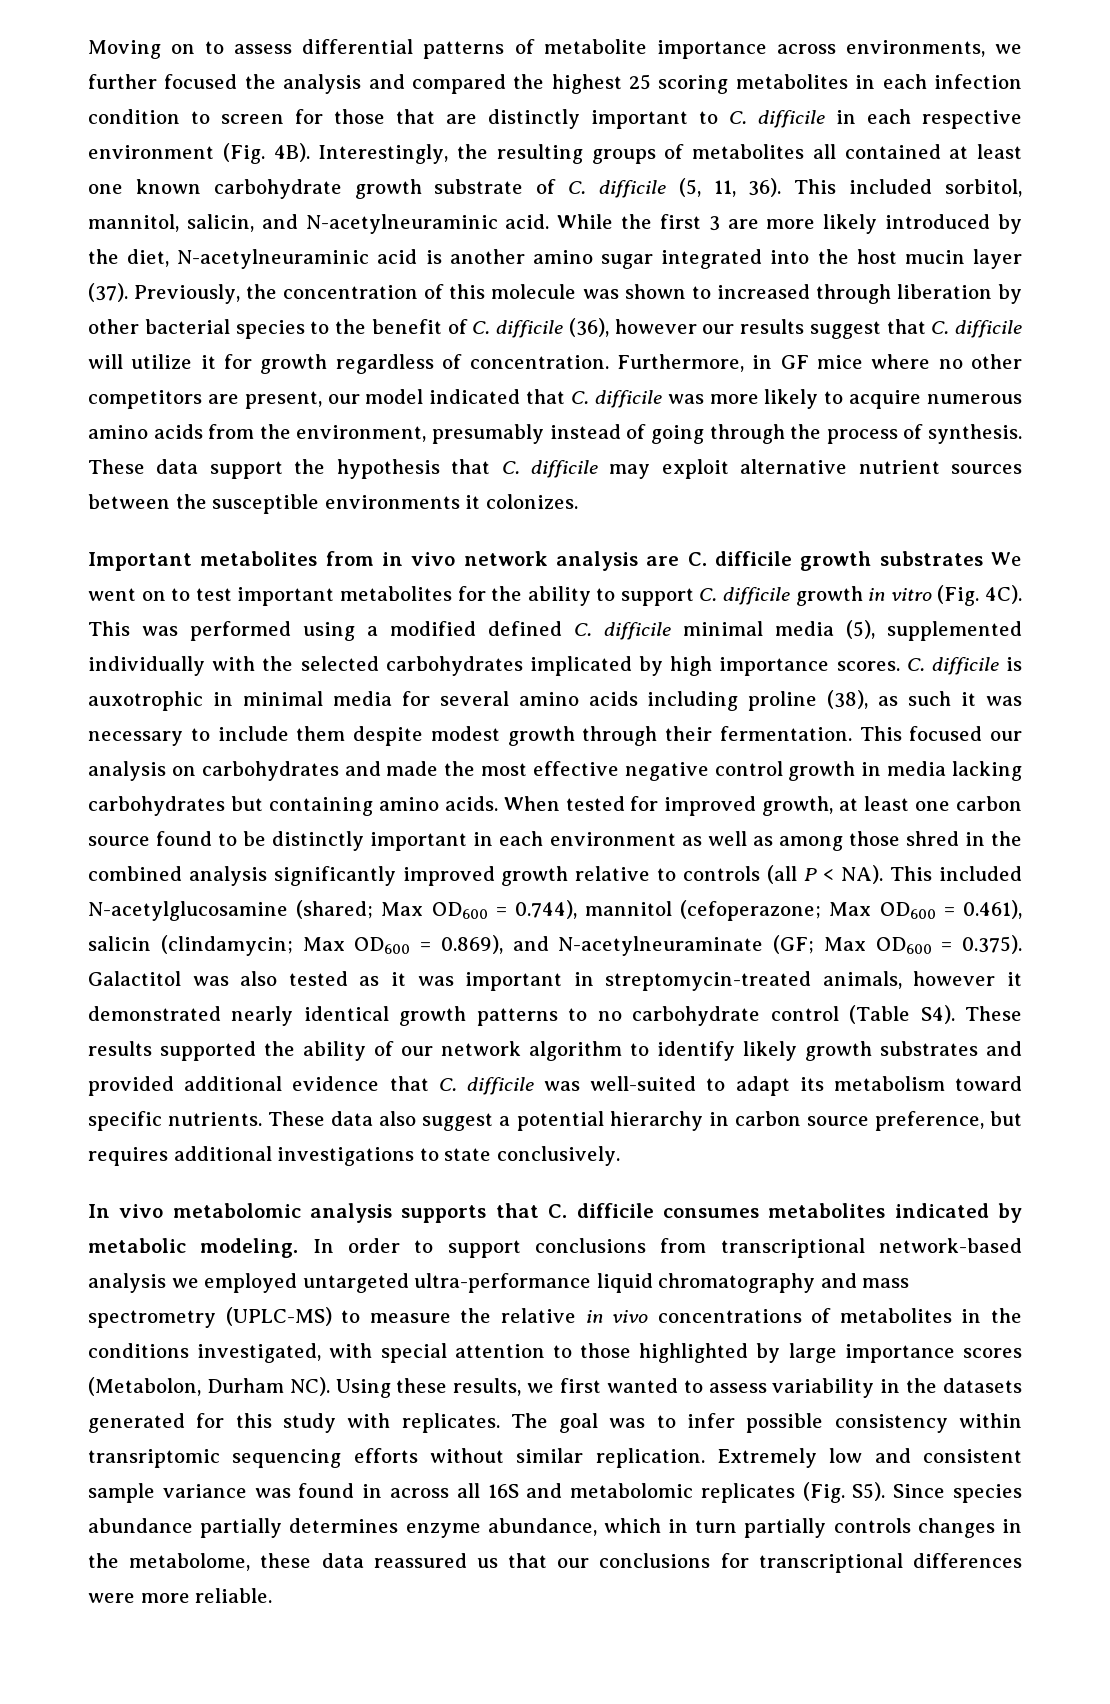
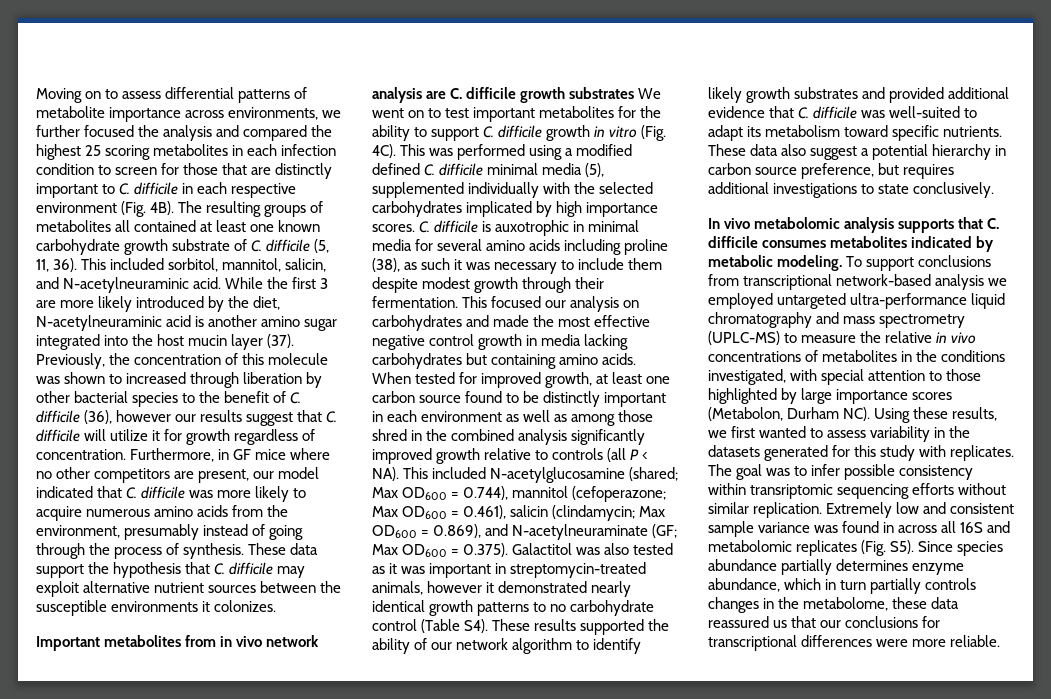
- Interestingly, the resulting groups of metabolites all contained at least one known carbohydrate growth substrate of C. difficile (5, 11, 36).
+ The resulting groups of metabolites all contained at least one known carbohydrate growth substrate of C. difficile (5, 11, 36).
- In order to support conclusions from transcriptional network-based analysis we employed untargeted ultra-performance liquid chromatography and mass spectrometry (UPLC-MS) to measure the relative in vivo concentrations of metabolites in the conditions investigated, with special attention to those highlighted by large importance scores (Metabolon, Durham NC). Using these results, we first wanted to assess variability in the datasets generated for this study with replicates.
+ To support conclusions from transcriptional network-based analysis we employed untargeted ultra-performance liquid chromatography and mass spectrometry (UPLC-MS) to measure the relative in vivo concentrations of metabolites in the conditions investigated, with special attention to those highlighted by large importance scores (Metabolon, Durham NC). Using these results, we first wanted to assess variability in the datasets generated for this study with replicates.

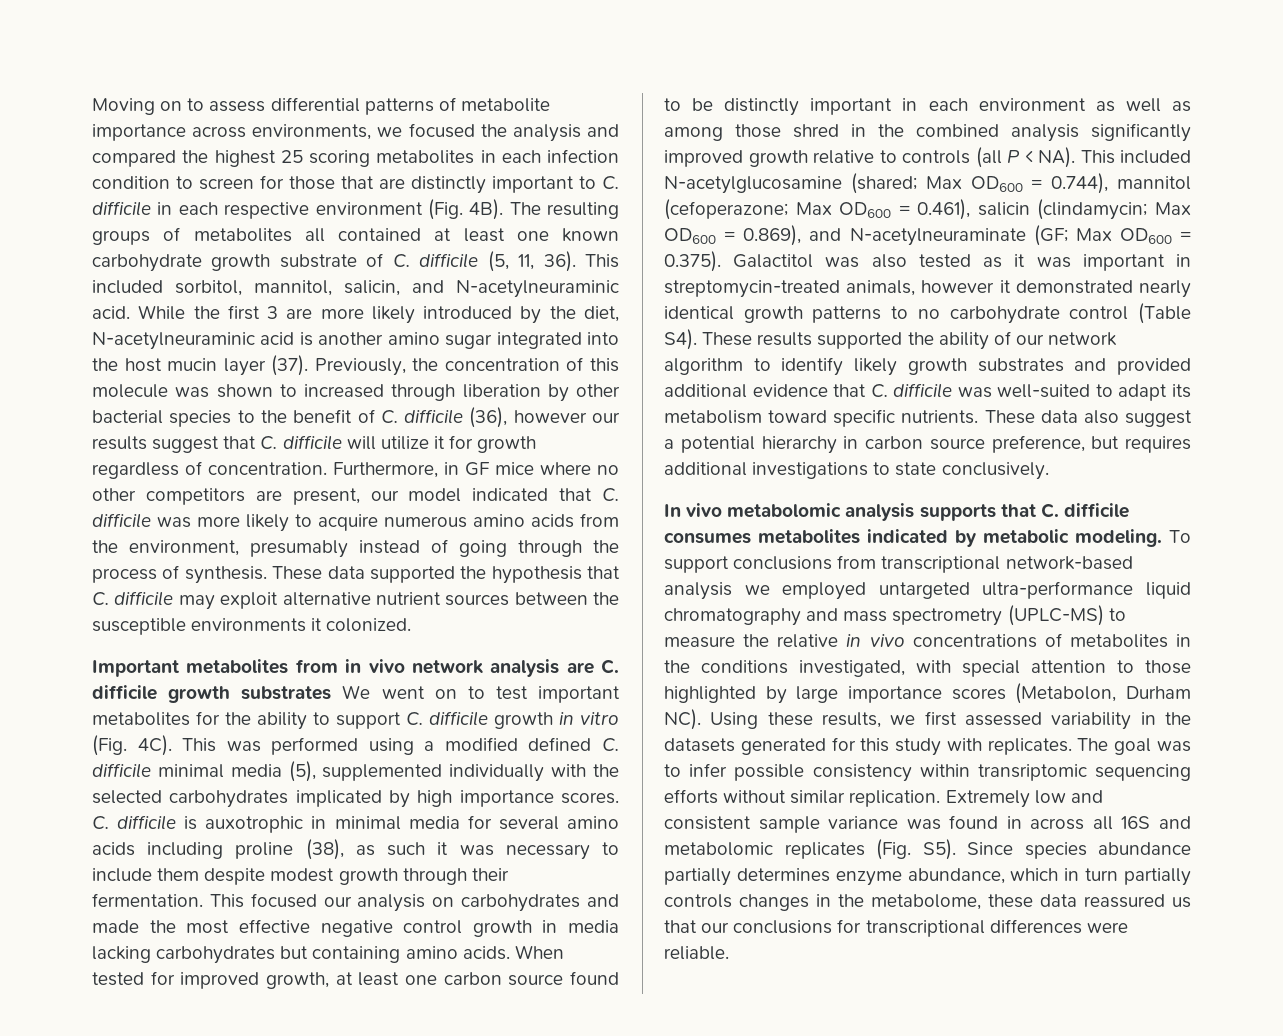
- Moving on to assess differential patterns of metabolite importance across environments, we further focused the analysis and compared the highest 25 scoring metabolites in each infection condition to screen for those that are distinctly important to C. difficile in each respective environment (Fig. 4B).
+ Moving on to assess differential patterns of metabolite importance across environments, we focused the analysis and compared the highest 25 scoring metabolites in each infection condition to screen for those that are distinctly important to C. difficile in each respective environment (Fig. 4B).
- These data support the hypothesis that C. difficile may exploit alternative nutrient sources between the susceptible environments it colonizes.
+ These data supported the hypothesis that C. difficile may exploit alternative nutrient sources between the susceptible environments it colonized.
- To support conclusions from transcriptional network-based analysis we employed untargeted ultra-performance liquid chromatography and mass spectrometry (UPLC-MS) to measure the relative in vivo concentrations of metabolites in the conditions investigated, with special attention to those highlighted by large importance scores (Metabolon, Durham NC). Using these results, we first wanted to assess variability in the datasets generated for this study with replicates.
+ To support conclusions from transcriptional network-based analysis we employed untargeted ultra-performance liquid chromatography and mass spectrometry (UPLC-MS) to measure the relative in vivo concentrations of metabolites in the conditions investigated, with special attention to those highlighted by large importance scores (Metabolon, Durham NC). Using these results, we first assessed variability in the datasets generated for this study with replicates.
- Extremely low and consistent sample variance was found in across all 16S and metabolomic replicates (Fig. S5). Since species abundance partially determines enzyme abundance, which in turn partially controls changes in the metabolome, these data reassured us that our conclusions for transcriptional differences were more reliable.
+ Extremely low and consistent sample variance was found in across all 16S and metabolomic replicates (Fig. S5). Since species abundance partially determines enzyme abundance, which in turn partially controls changes in the metabolome, these data reassured us that our conclusions for transcriptional differences were reliable.

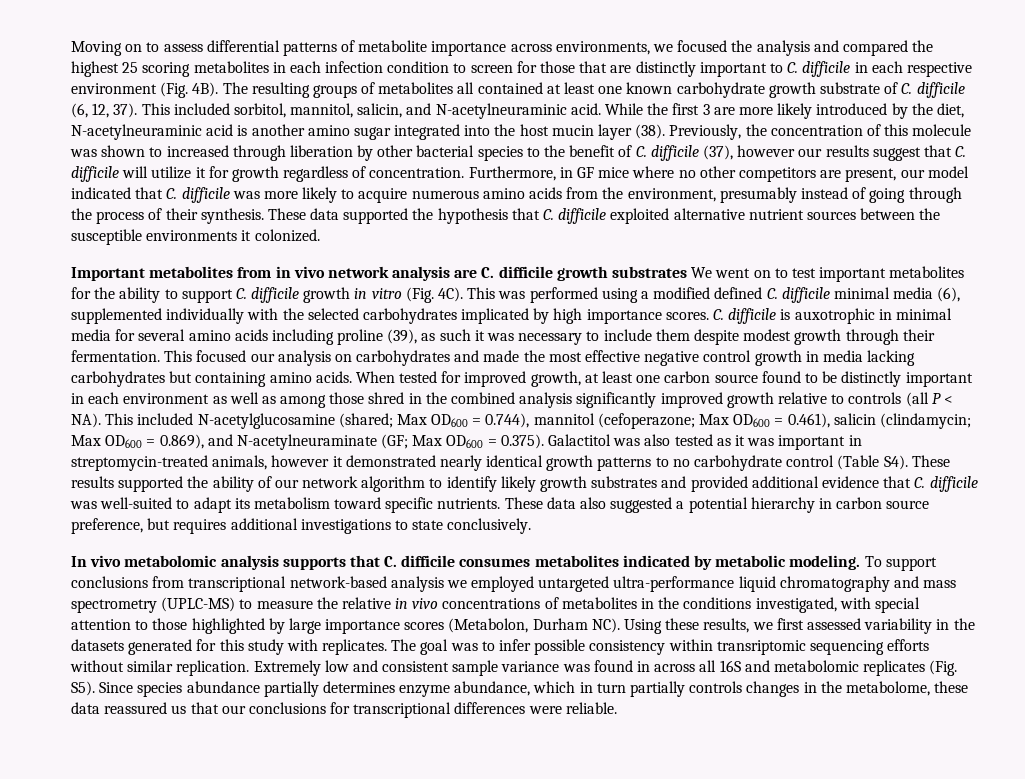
- The resulting groups of metabolites all contained at least one known carbohydrate growth substrate of C. difficile (5, 11, 36).
+ The resulting groups of metabolites all contained at least one known carbohydrate growth substrate of C. difficile (6, 12, 37).
- While the first 3 are more likely introduced by the diet, N-acetylneuraminic acid is another amino sugar integrated into the host mucin layer (37).
+ While the first 3 are more likely introduced by the diet, N-acetylneuraminic acid is another amino sugar integrated into the host mucin layer (38).
- Previously, the concentration of this molecule was shown to increased through liberation by other bacterial species to the benefit of C. difficile (36), however our results suggest that C. difficile will utilize it for growth regardless of concentration.
+ Previously, the concentration of this molecule was shown to increased through liberation by other bacterial species to the benefit of C. difficile (37), however our results suggest that C. difficile will utilize it for growth regardless of concentration.
- Furthermore, in GF mice where no other competitors are present, our model indicated that C. difficile was more likely to acquire numerous amino acids from the environment, presumably instead of going through the process of synthesis.
+ Furthermore, in GF mice where no other competitors are present, our model indicated that C. difficile was more likely to acquire numerous amino acids from the environment, presumably instead of going through the process of their synthesis.
- These data supported the hypothesis that C. difficile may exploit alternative nutrient sources between the susceptible environments it colonized.
+ These data supported the hypothesis that C. difficile exploited alternative nutrient sources between the susceptible environments it colonized.
- This was performed using a modified defined C. difficile minimal media (5), supplemented individually with the selected carbohydrates implicated by high importance scores.
+ This was performed using a modified defined C. difficile minimal media (6), supplemented individually with the selected carbohydrates implicated by high importance scores.
- C. difficile is auxotrophic in minimal media for several amino acids including proline (38), as such it was necessary to include them despite modest growth through their fermentation.
+ C. difficile is auxotrophic in minimal media for several amino acids including proline (39), as such it was necessary to include them despite modest growth through their fermentation.
- These data also suggest a potential hierarchy in carbon source preference, but requires additional investigations to state conclusively.
+ These data also suggested a potential hierarchy in carbon source preference, but requires additional investigations to state conclusively.

